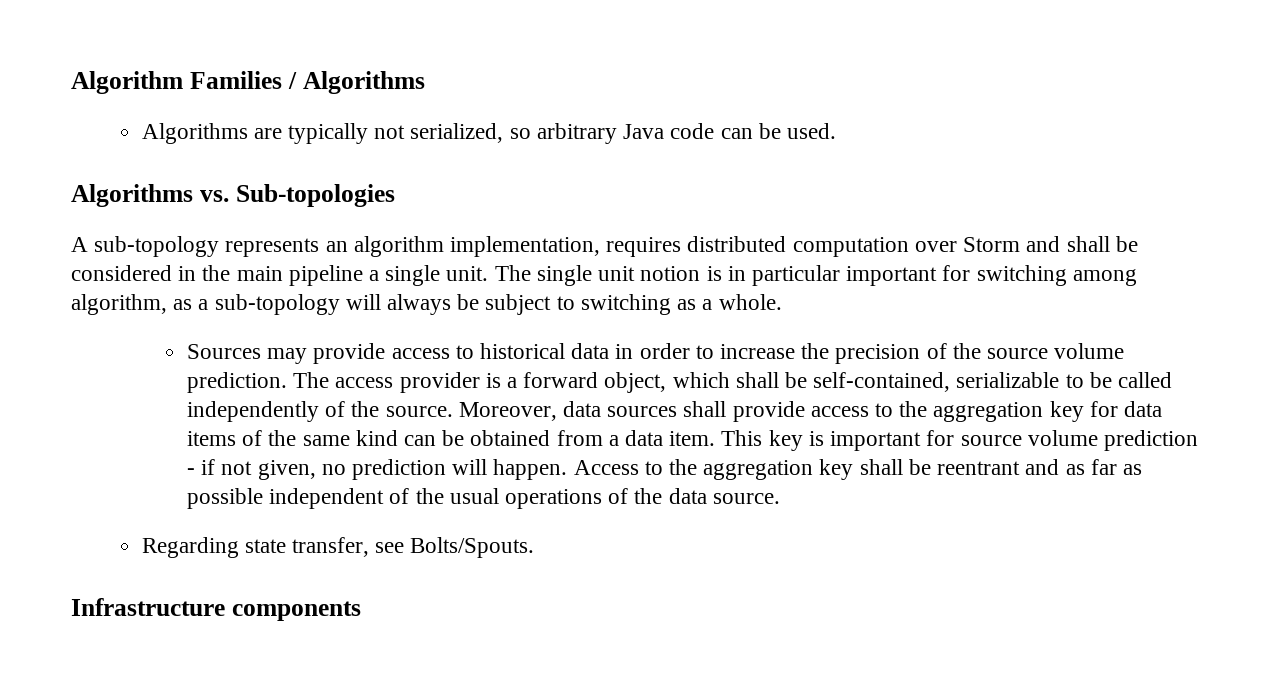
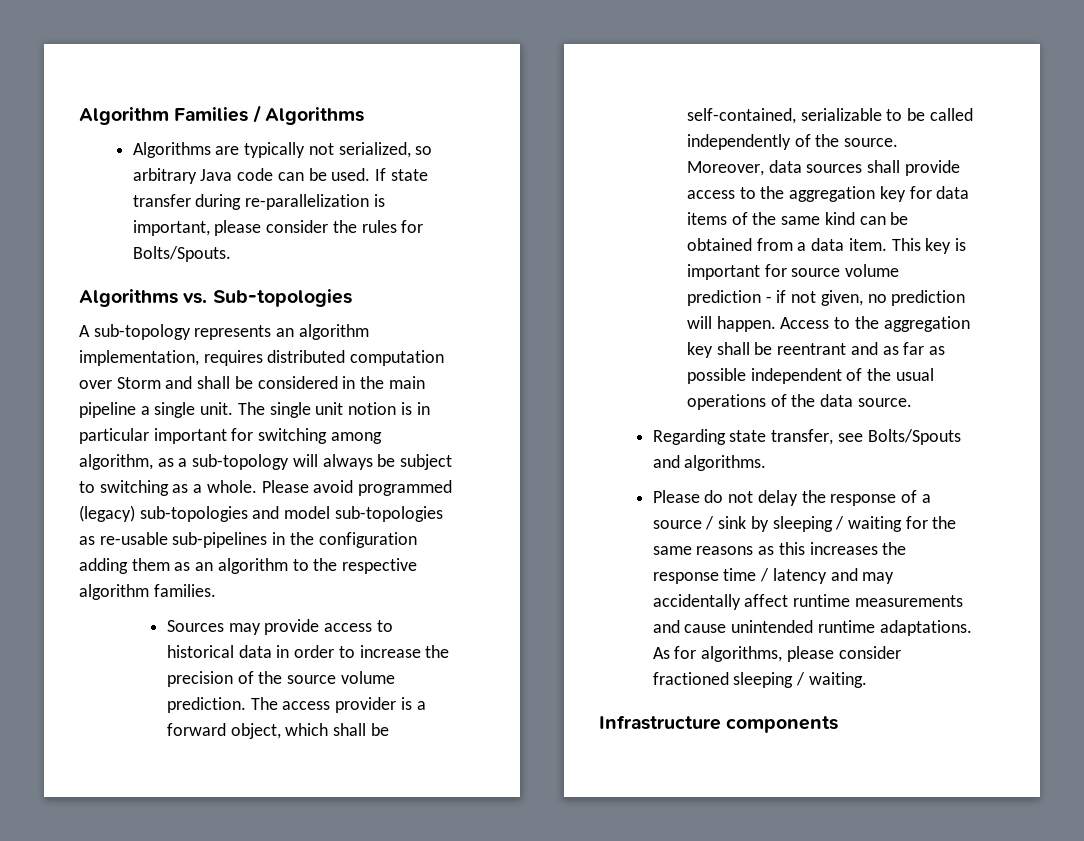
+ If state transfer during re-parallelization is important, please consider the rules for Bolts/Spouts.
+ Please avoid programmed (legacy) sub-topologies and model sub-topologies as re-usable sub-pipelines in the configuration adding them as an algorithm to the respective algorithm families.
- Regarding state transfer, see Bolts/Spouts.
+ Regarding state transfer, see Bolts/Spouts and algorithms.
+ Please do not delay the response of a source / sink by sleeping / waiting for the same reasons as this increases the response time / latency and may accidentally affect runtime measurements and cause unintended runtime adaptations. As for algorithms, please consider fractioned sleeping / waiting.

